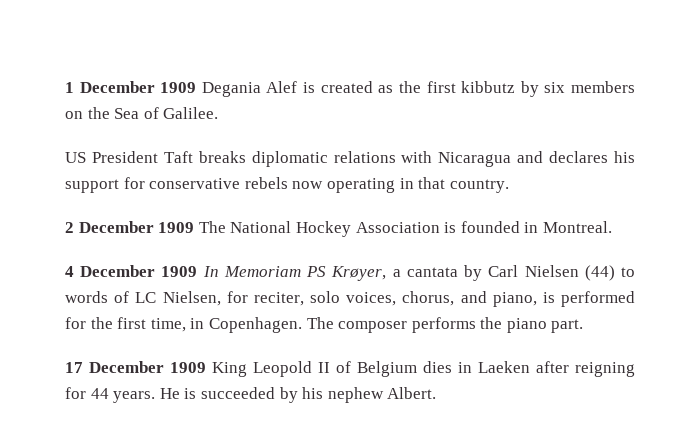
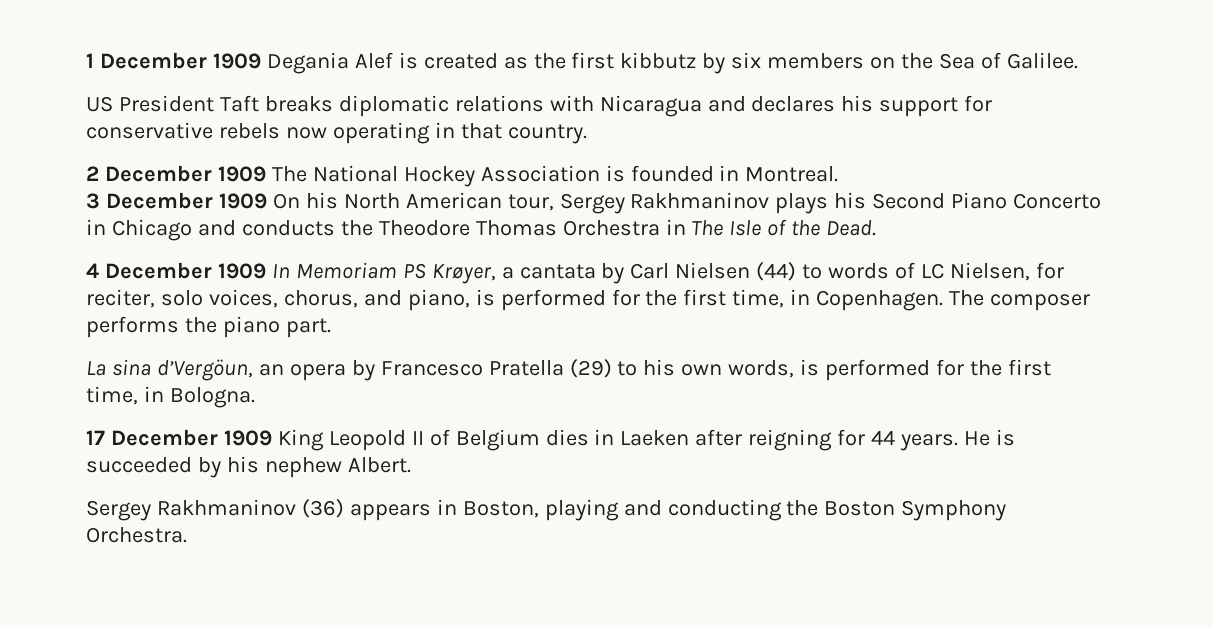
+ 3 December 1909 On his North American tour, Sergey Rakhmaninov plays his Second Piano Concerto in Chicago and conducts the Theodore Thomas Orchestra in The Isle of the Dead.
+ La sina d’Vergöun, an opera by Francesco Pratella (29) to his own words, is performed for the first time, in Bologna.
+ Sergey Rakhmaninov (36) appears in Boston, playing and conducting the Boston Symphony Orchestra.

